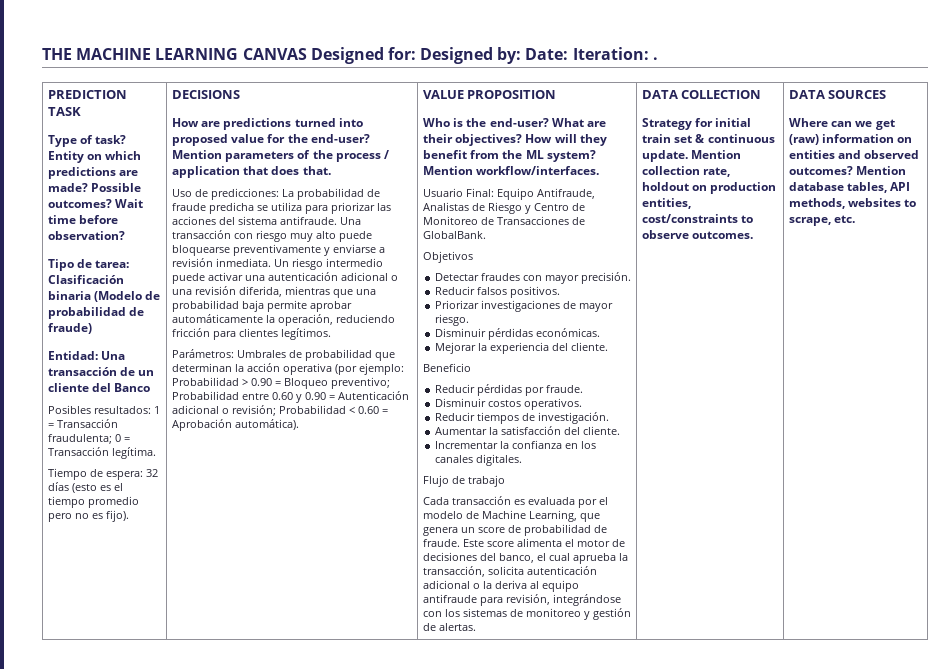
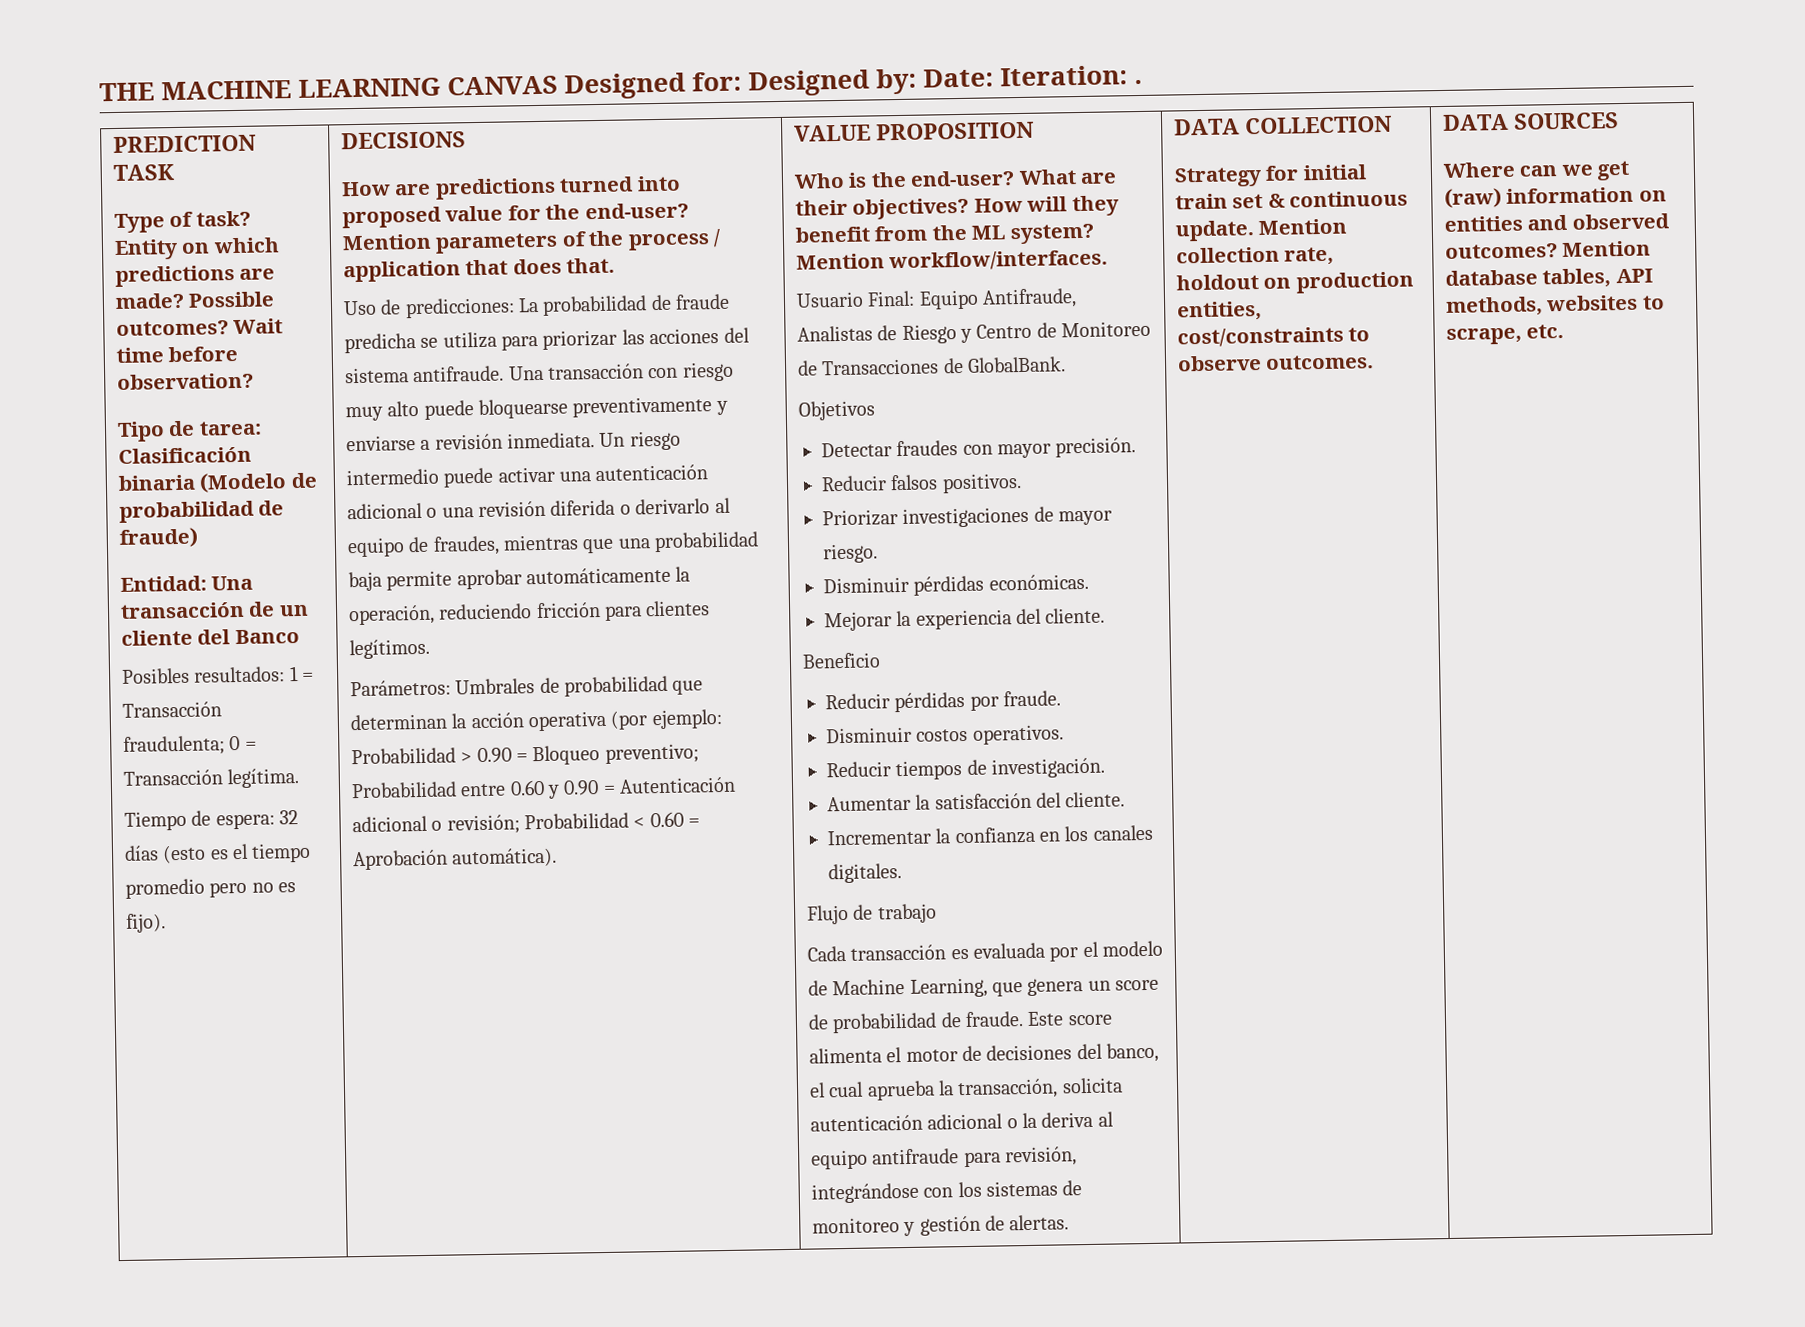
- Un riesgo intermedio puede activar una autenticación adicional o una revisión diferida, mientras que una probabilidad baja permite aprobar automáticamente la operación, reduciendo fricción para clientes legítimos.
+ Un riesgo intermedio puede activar una autenticación adicional o una revisión diferida o derivarlo al equipo de fraudes, mientras que una probabilidad baja permite aprobar automáticamente la operación, reduciendo fricción para clientes legítimos.

